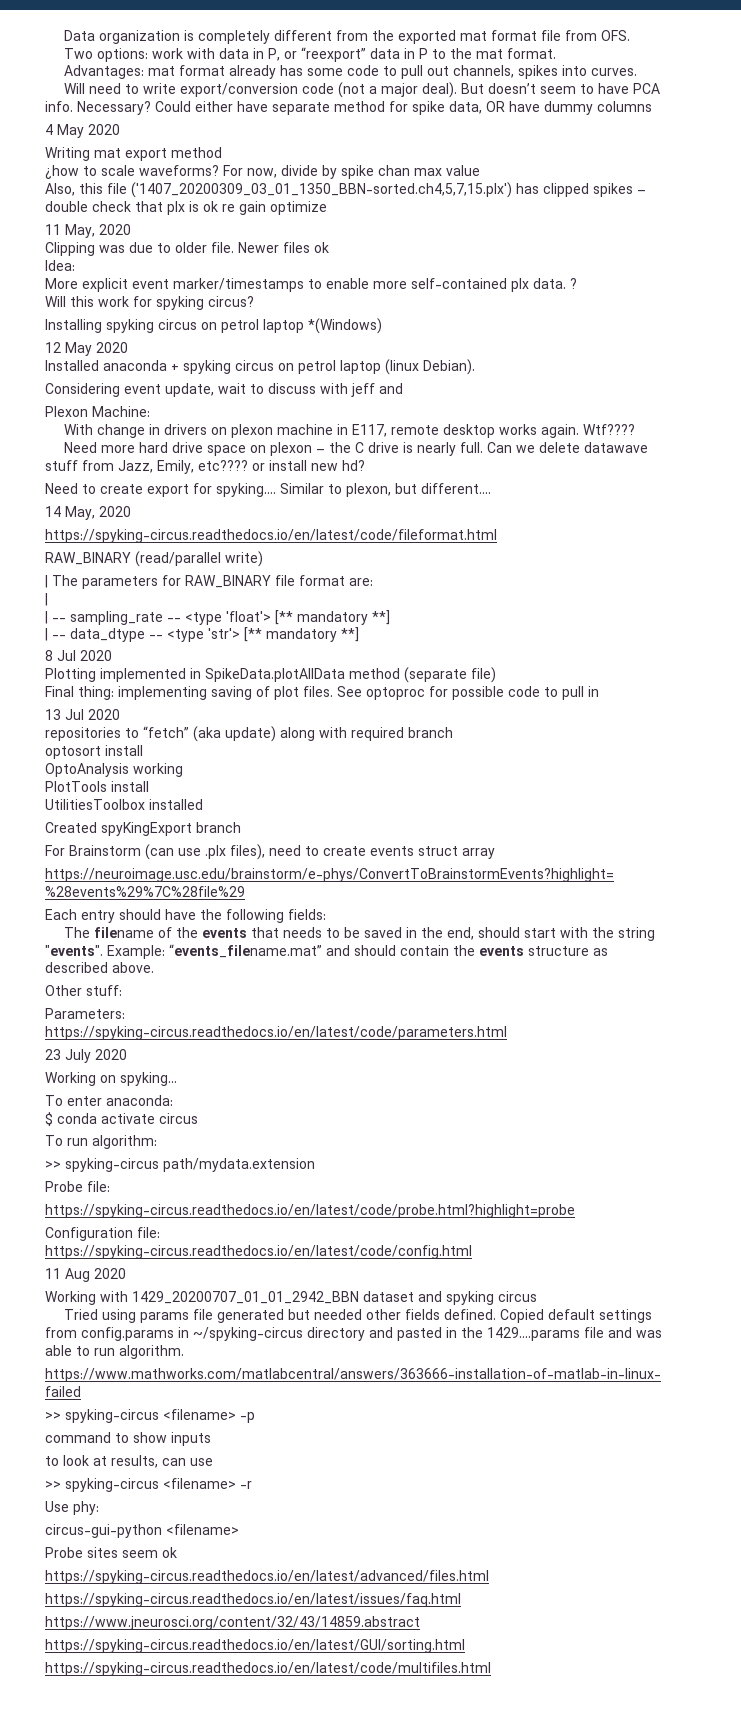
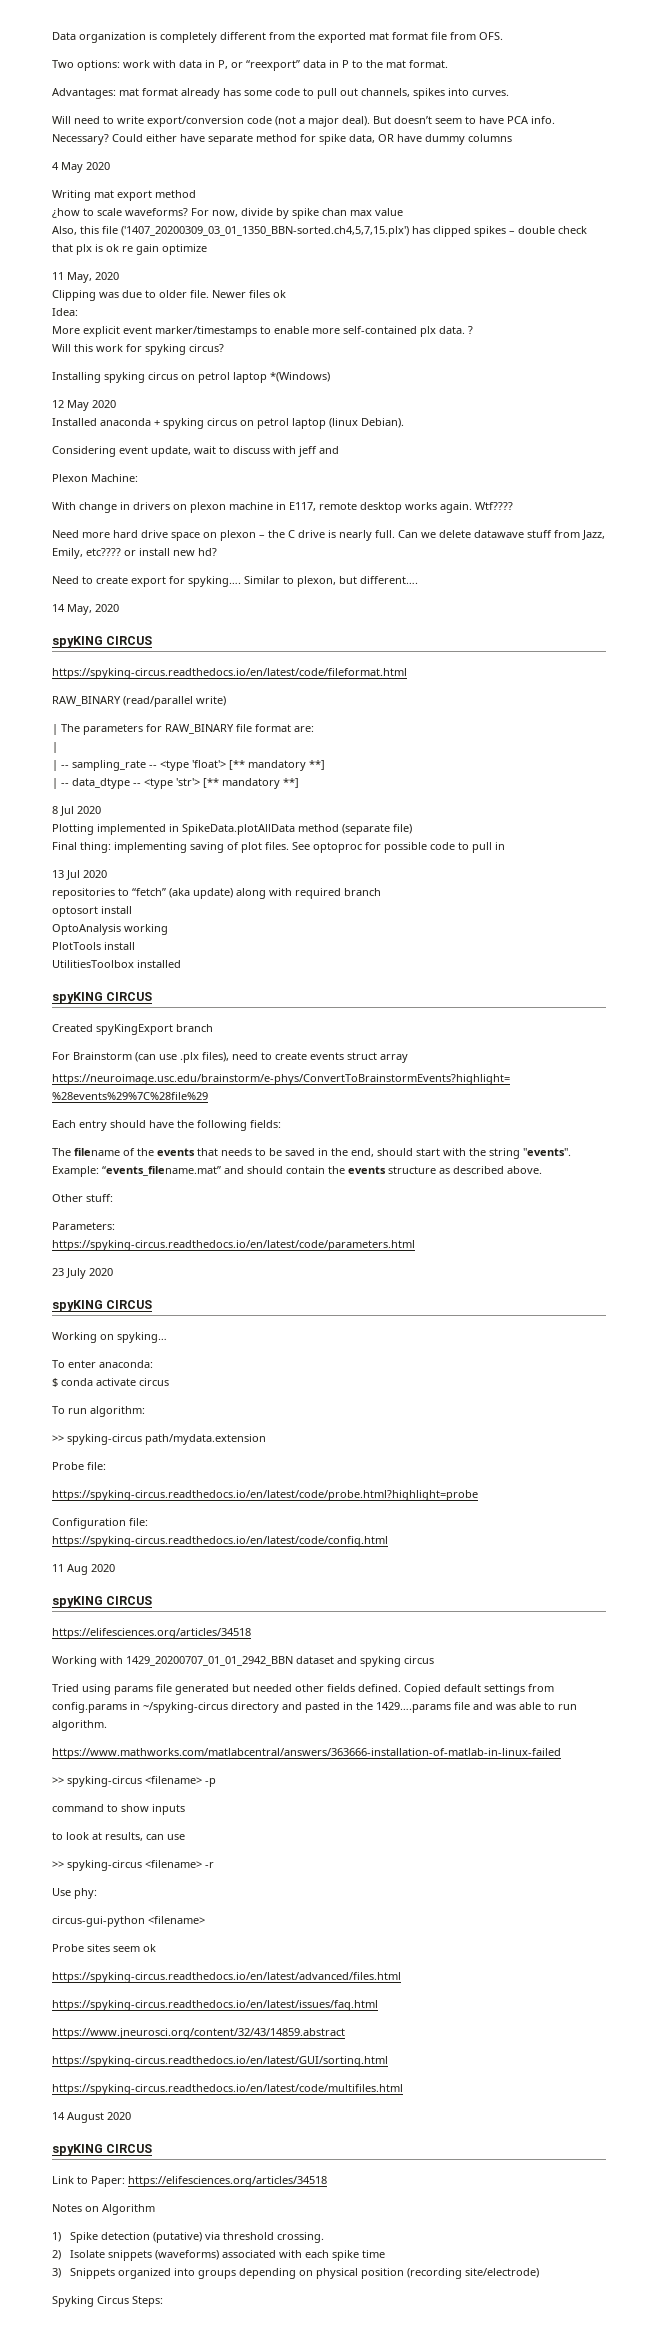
  14 May, 2020
+ spyKING CIRCUS
  UtilitiesToolbox installed
+ spyKING CIRCUS
  23 July 2020
+ spyKING CIRCUS
  11 Aug 2020
+ spyKING CIRCUS
+ https://elifesciences.org/articles/34518
+ 14 August 2020
+ spyKING CIRCUS
+ Link to Paper: https://elifesciences.org/articles/34518
+ Notes on Algorithm
+ 1) Spike detection (putative) via threshold crossing.
+ 2) Isolate snippets (waveforms) associated with each spike time
+ 3) Snippets organized into groups depending on physical position (recording site/electrode)
+ Spyking Circus Steps:

